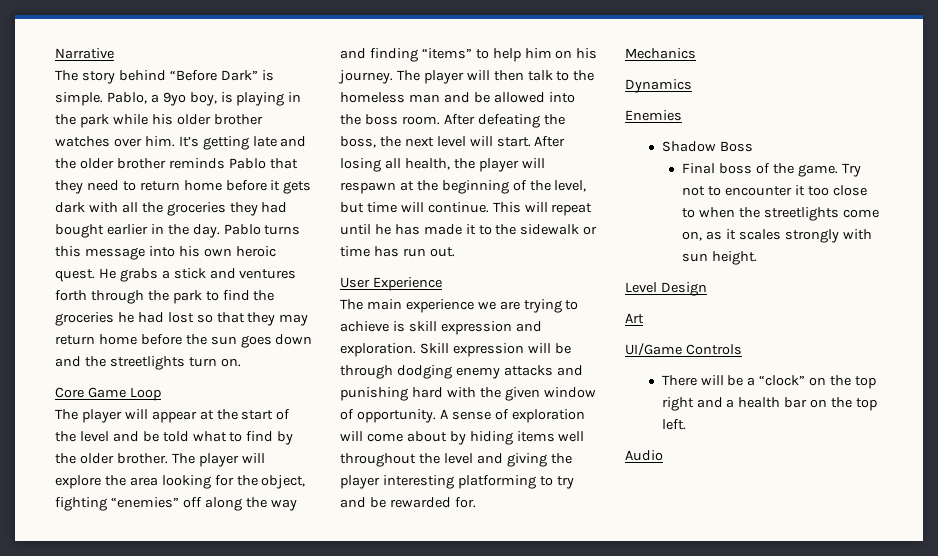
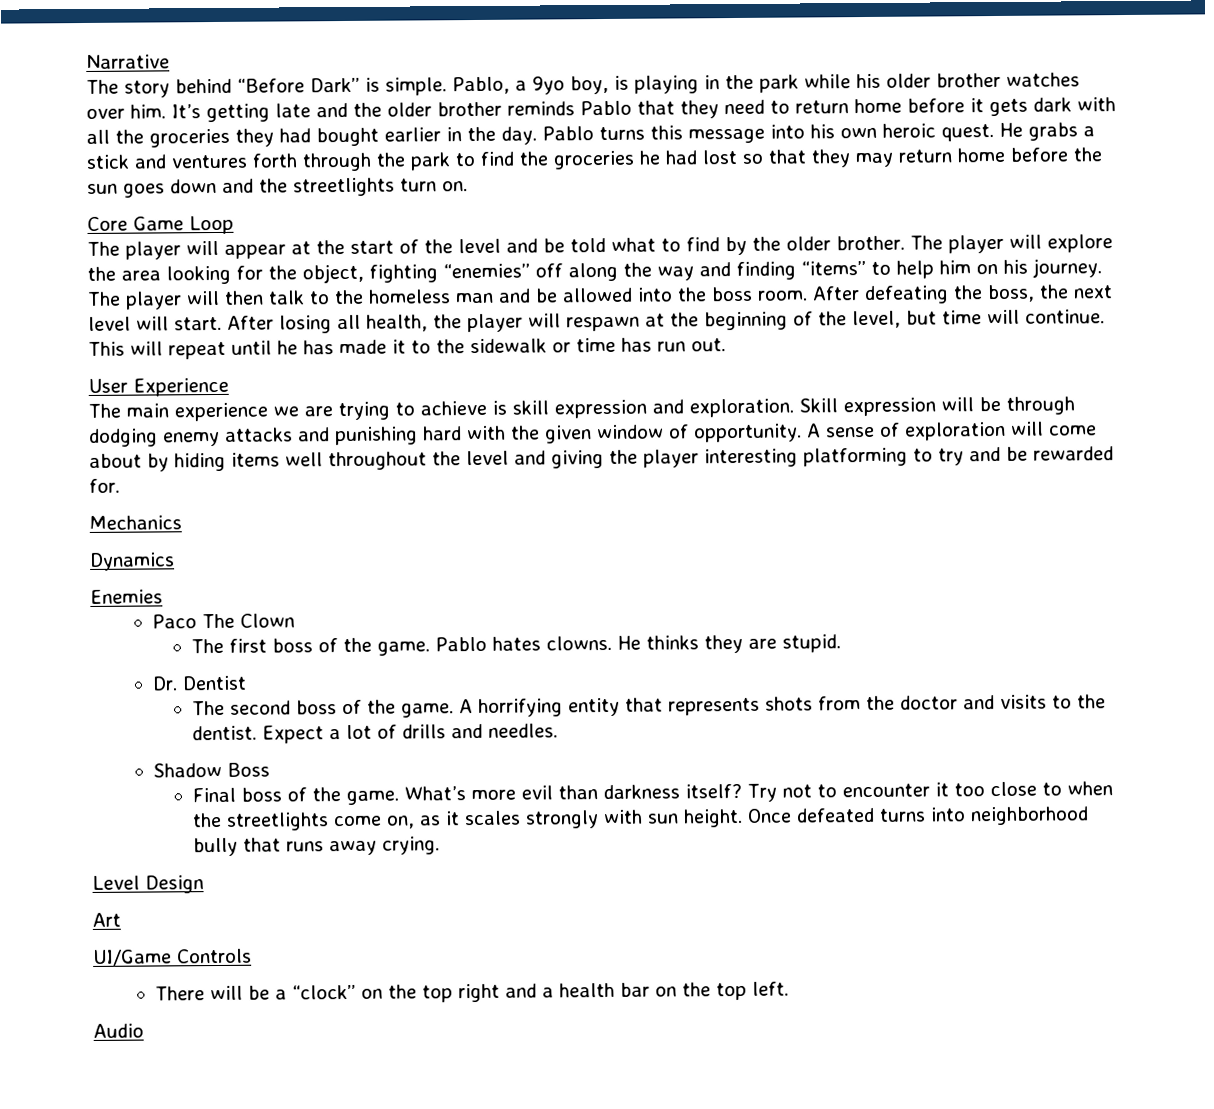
+ Paco The Clown
+ The first boss of the game. Pablo hates clowns. He thinks they are stupid.
+ Dr. Dentist
+ The second boss of the game. A horrifying entity that represents shots from the doctor and visits to the dentist. Expect a lot of drills and needles.
+ What’s more evil than darkness itself?
+ Once defeated turns into neighborhood bully that runs away crying.

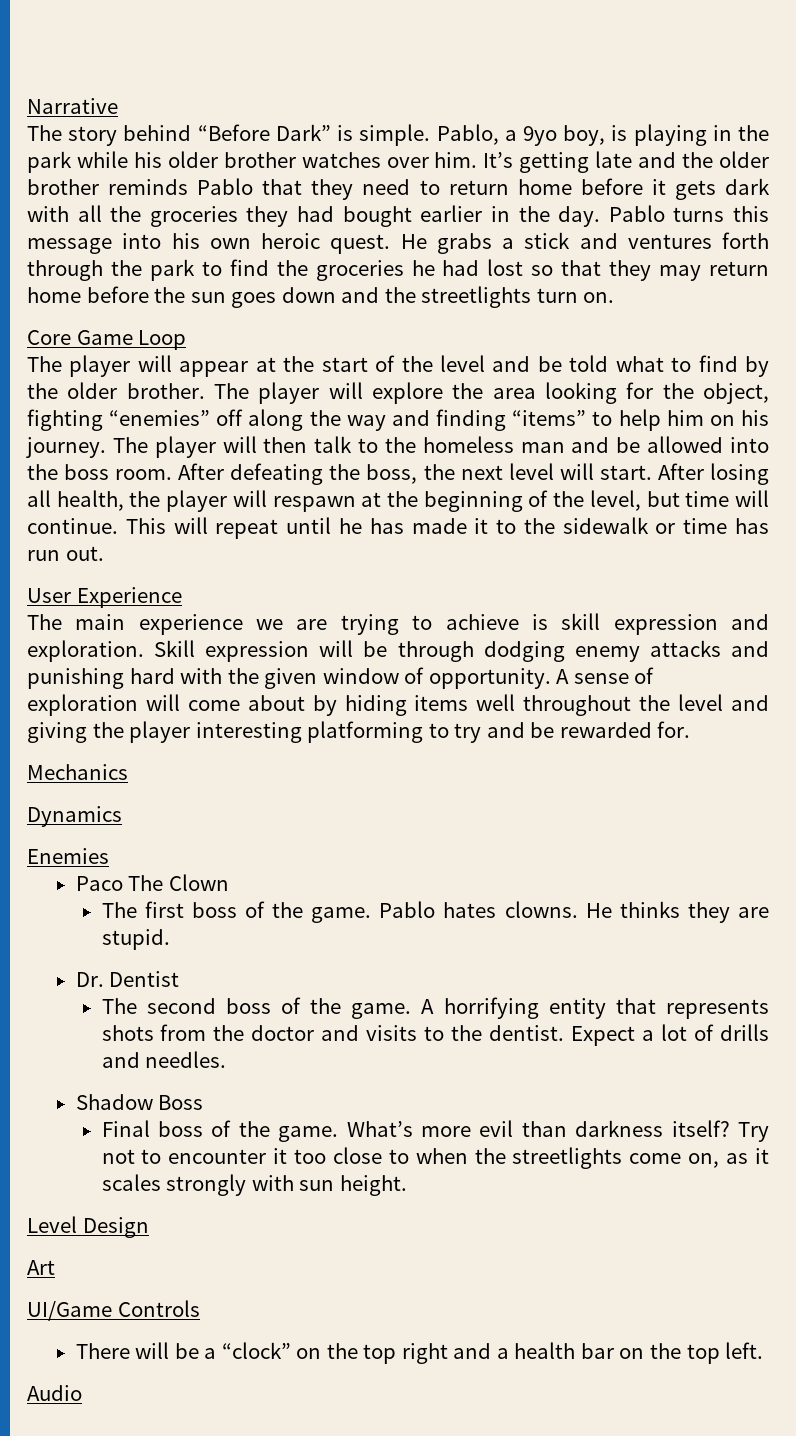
- Once defeated turns into neighborhood bully that runs away crying.

